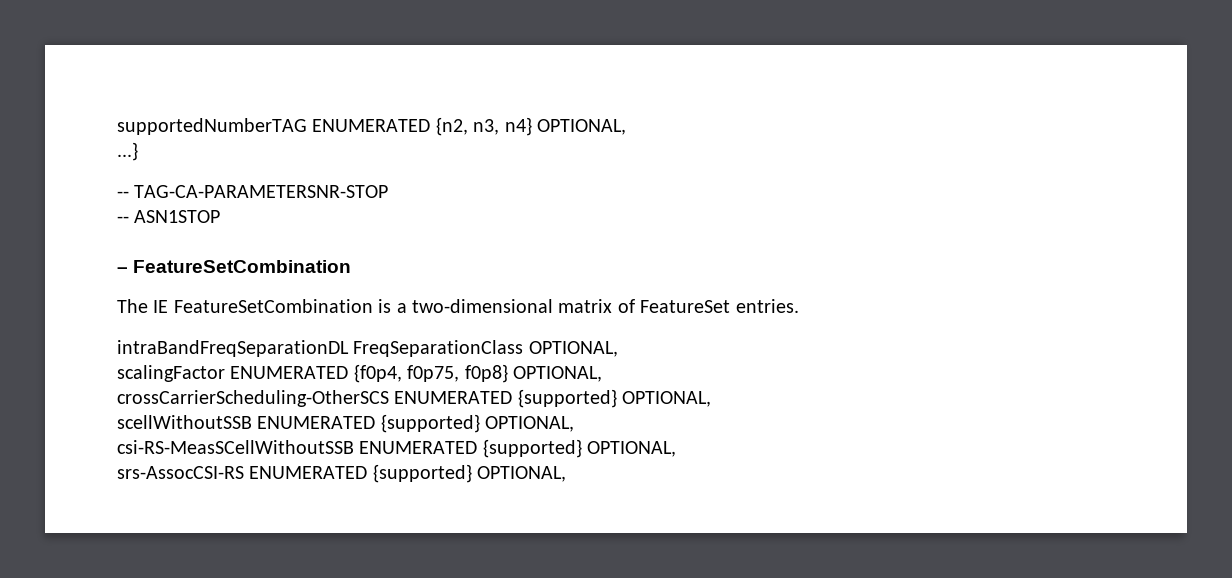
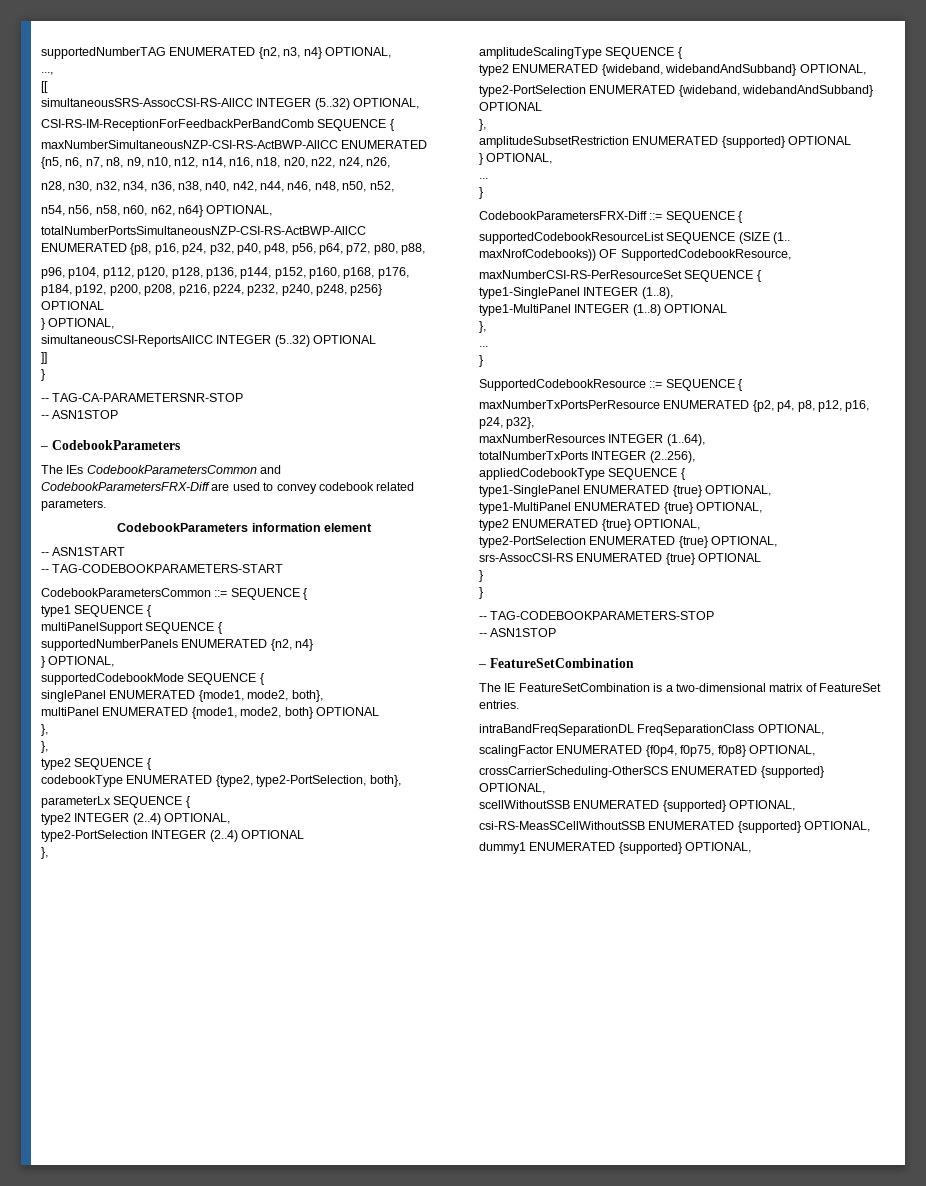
- ...}
+ ...,
+ [[
+ simultaneousSRS-AssocCSI-RS-AllCC INTEGER (5..32) OPTIONAL,
+ CSI-RS-IM-ReceptionForFeedbackPerBandComb SEQUENCE {
+ maxNumberSimultaneousNZP-CSI-RS-ActBWP-AllCC ENUMERATED {n5, n6, n7, n8, n9, n10, n12, n14, n16, n18, n20, n22, n24, n26,
+ n28, n30, n32, n34, n36, n38, n40, n42, n44, n46, n48, n50, n52,
+ n54, n56, n58, n60, n62, n64} OPTIONAL,
+ totalNumberPortsSimultaneousNZP-CSI-RS-ActBWP-AllCC ENUMERATED {p8, p16, p24, p32, p40, p48, p56, p64, p72, p80, p88,
+ p96, p104, p112, p120, p128, p136, p144, p152, p160, p168, p176,
+ p184, p192, p200, p208, p216, p224, p232, p240, p248, p256} OPTIONAL
+ } OPTIONAL,
+ simultaneousCSI-ReportsAllCC INTEGER (5..32) OPTIONAL
+ ]]
+ }
  -- TAG-CA-PARAMETERSNR-STOP
+ -- ASN1STOP
+ – CodebookParameters
+ The IEs CodebookParametersCommon and CodebookParametersFRX-Diff are used to convey codebook related parameters.
+ CodebookParameters information element
+ -- ASN1START
+ -- TAG-CODEBOOKPARAMETERS-START
+ CodebookParametersCommon ::= SEQUENCE {
+ type1 SEQUENCE {
+ multiPanelSupport SEQUENCE {
+ supportedNumberPanels ENUMERATED {n2, n4}
+ } OPTIONAL,
+ supportedCodebookMode SEQUENCE {
+ singlePanel ENUMERATED {mode1, mode2, both},
+ multiPanel ENUMERATED {mode1, mode2, both} OPTIONAL
+ },
+ },
+ type2 SEQUENCE {
+ codebookType ENUMERATED {type2, type2-PortSelection, both},
+ parameterLx SEQUENCE {
+ type2 INTEGER (2..4) OPTIONAL,
+ type2-PortSelection INTEGER (2..4) OPTIONAL
+ },
+ amplitudeScalingType SEQUENCE {
+ type2 ENUMERATED {wideband, widebandAndSubband} OPTIONAL,
+ type2-PortSelection ENUMERATED {wideband, widebandAndSubband} OPTIONAL
+ },
+ amplitudeSubsetRestriction ENUMERATED {supported} OPTIONAL
+ } OPTIONAL,
+ ...
+ }
+ CodebookParametersFRX-Diff ::= SEQUENCE {
+ supportedCodebookResourceList SEQUENCE (SIZE (1.. maxNrofCodebooks)) OF SupportedCodebookResource,
+ maxNumberCSI-RS-PerResourceSet SEQUENCE {
+ type1-SinglePanel INTEGER (1..8),
+ type1-MultiPanel INTEGER (1..8) OPTIONAL
+ },
+ ...
+ }
+ SupportedCodebookResource ::= SEQUENCE {
+ maxNumberTxPortsPerResource ENUMERATED {p2, p4, p8, p12, p16, p24, p32},
+ maxNumberResources INTEGER (1..64),
+ totalNumberTxPorts INTEGER (2..256),
+ appliedCodebookType SEQUENCE {
+ type1-SinglePanel ENUMERATED {true} OPTIONAL,
+ type1-MultiPanel ENUMERATED {true} OPTIONAL,
+ type2 ENUMERATED {true} OPTIONAL,
+ type2-PortSelection ENUMERATED {true} OPTIONAL,
+ srs-AssocCSI-RS ENUMERATED {true} OPTIONAL
+ }
+ }
+ -- TAG-CODEBOOKPARAMETERS-STOP
- srs-AssocCSI-RS ENUMERATED {supported} OPTIONAL,
+ dummy1 ENUMERATED {supported} OPTIONAL,

